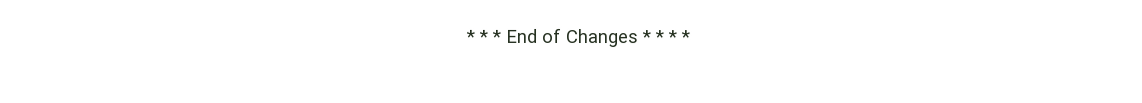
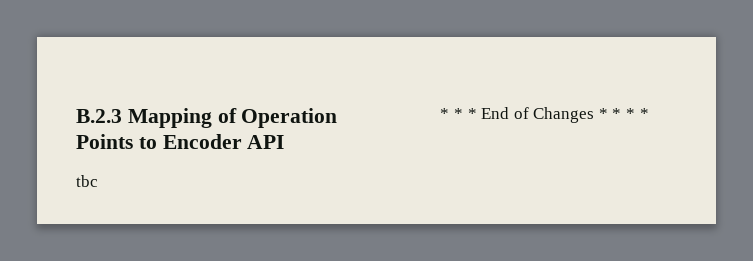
+ B.2.3 Mapping of Operation Points to Encoder API
+ tbc

